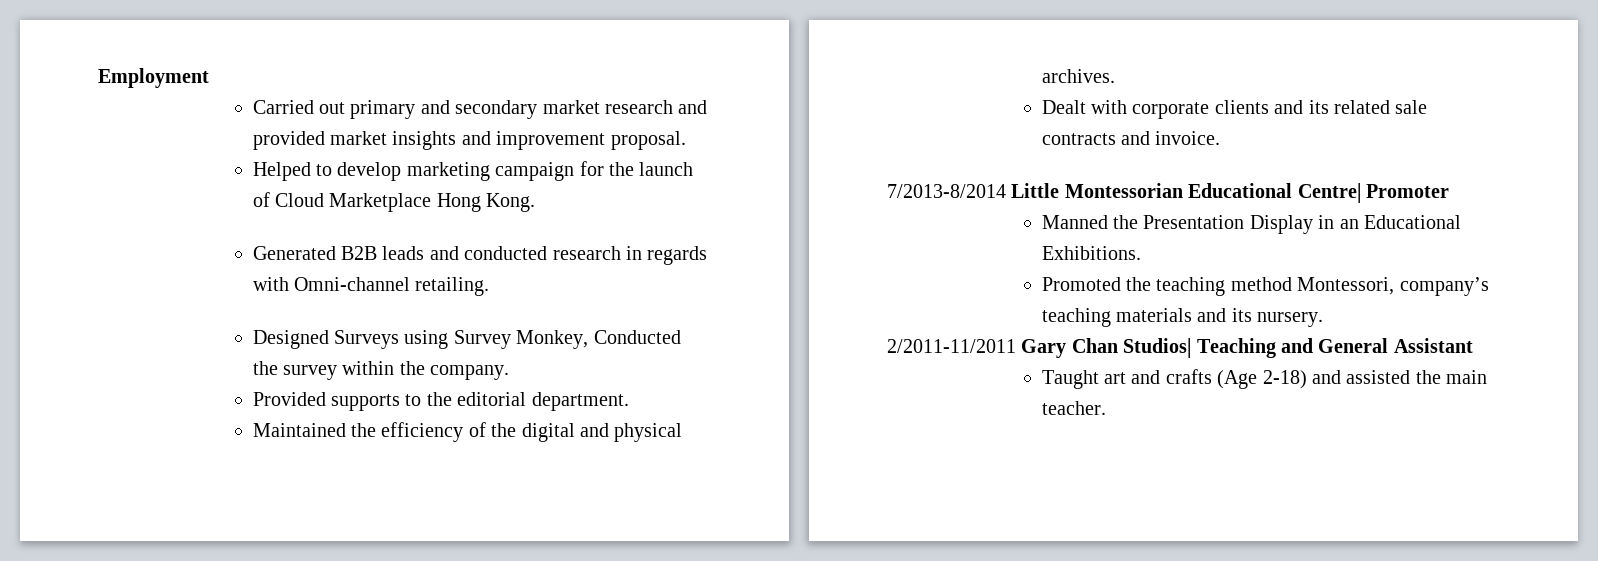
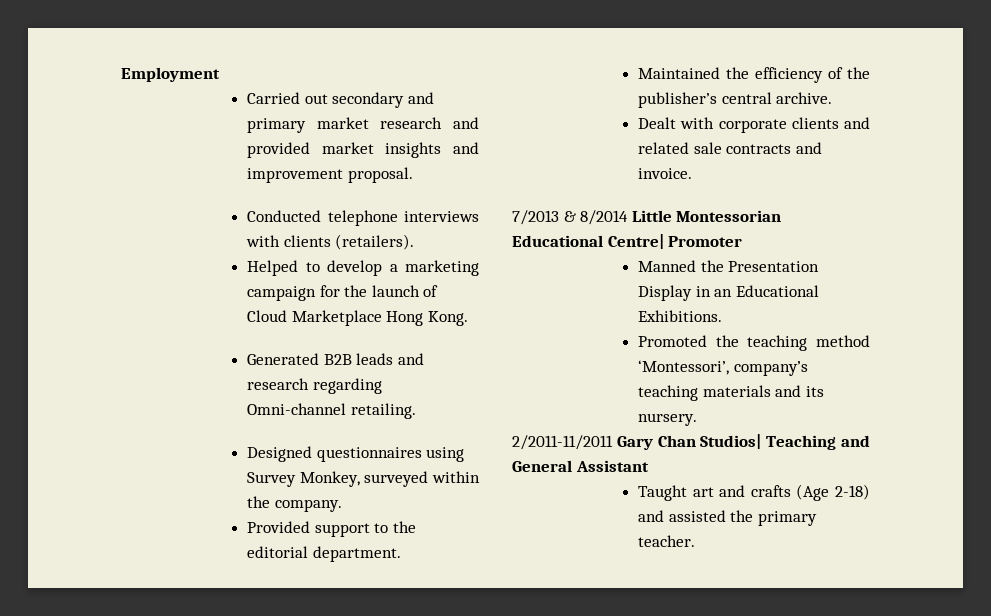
- Carried out primary and secondary market research and provided market insights and improvement proposal.
+ Carried out secondary and primary market research and provided market insights and improvement proposal.
+ Conducted telephone interviews with clients (retailers).
- Helped to develop marketing campaign for the launch of Cloud Marketplace Hong Kong.
+ Helped to develop a marketing campaign for the launch of Cloud Marketplace Hong Kong.
- Generated B2B leads and conducted research in regards with Omni-channel retailing.
+ Generated B2B leads and research regarding Omni-channel retailing.
- Designed Surveys using Survey Monkey, Conducted the survey within the company.
+ Designed questionnaires using Survey Monkey, surveyed within the company.
- Provided supports to the editorial department.
+ Provided support to the editorial department.
- Maintained the efficiency of the digital and physical archives.
+ Maintained the efficiency of the publisher’s central archive.
- Dealt with corporate clients and its related sale contracts and invoice.
+ Dealt with corporate clients and related sale contracts and invoice.
- 7/2013-8/2014 Little Montessorian Educational Centre| Promoter
+ 7/2013 & 8/2014 Little Montessorian Educational Centre| Promoter
- Promoted the teaching method Montessori, company’s teaching materials and its nursery.
+ Promoted the teaching method ‘Montessori’, company’s teaching materials and its nursery.
- Taught art and crafts (Age 2-18) and assisted the main teacher.
+ Taught art and crafts (Age 2-18) and assisted the primary teacher.

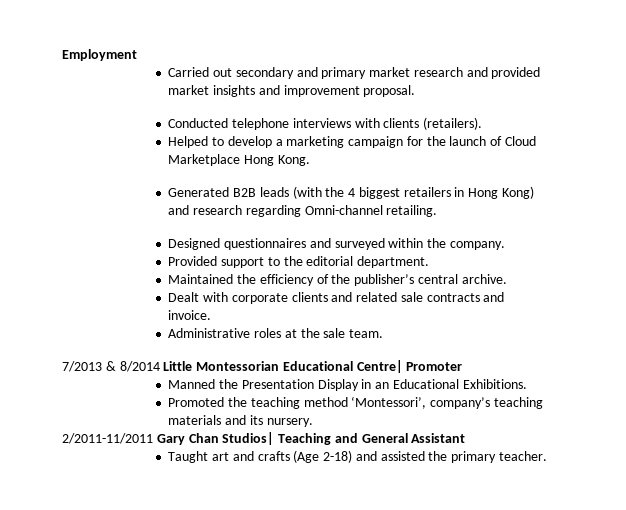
- Generated B2B leads and research regarding Omni-channel retailing.
+ Generated B2B leads (with the 4 biggest retailers in Hong Kong) and research regarding Omni-channel retailing.
- Designed questionnaires using Survey Monkey, surveyed within the company.
+ Designed questionnaires and surveyed within the company.
+ Administrative roles at the sale team.

